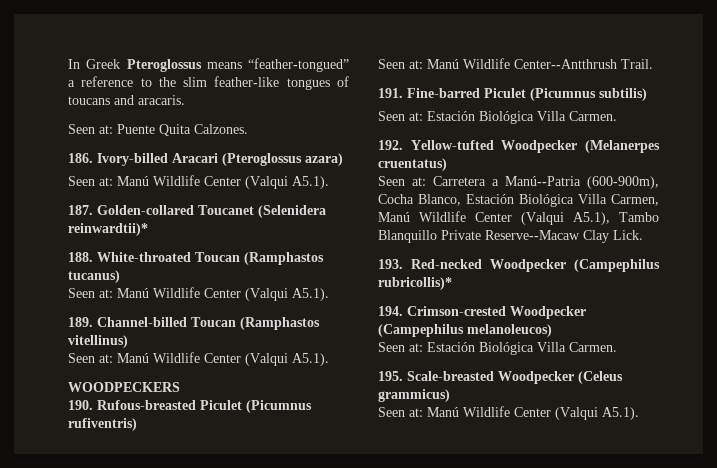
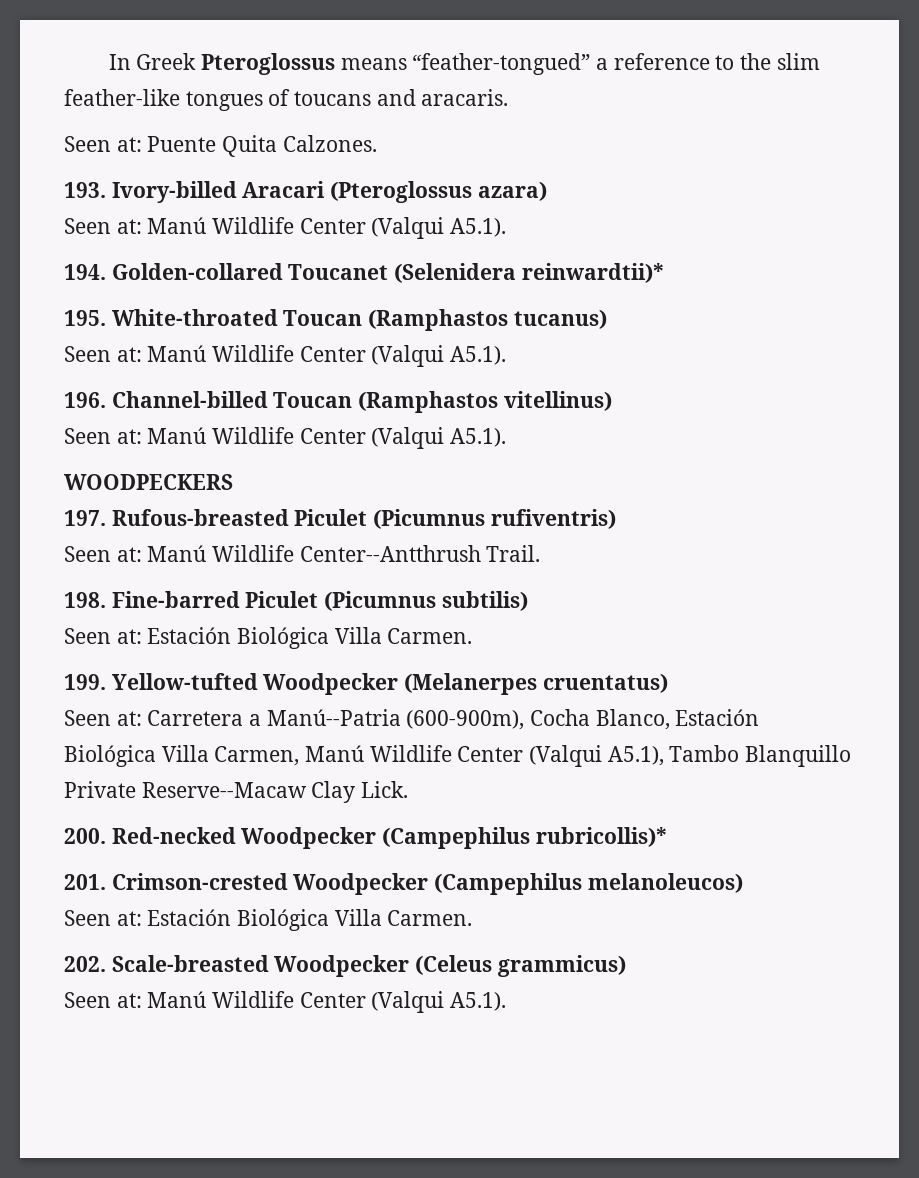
- 186. Ivory-billed Aracari (Pteroglossus azara)
+ 193. Ivory-billed Aracari (Pteroglossus azara)
- 187. Golden-collared Toucanet (Selenidera reinwardtii)*
+ 194. Golden-collared Toucanet (Selenidera reinwardtii)*
- 188. White-throated Toucan (Ramphastos tucanus)
+ 195. White-throated Toucan (Ramphastos tucanus)
- 189. Channel-billed Toucan (Ramphastos vitellinus)
+ 196. Channel-billed Toucan (Ramphastos vitellinus)
- 190. Rufous-breasted Piculet (Picumnus rufiventris)
+ 197. Rufous-breasted Piculet (Picumnus rufiventris)
- 191. Fine-barred Piculet (Picumnus subtilis)
+ 198. Fine-barred Piculet (Picumnus subtilis)
- 192. Yellow-tufted Woodpecker (Melanerpes cruentatus)
+ 199. Yellow-tufted Woodpecker (Melanerpes cruentatus)
- 193. Red-necked Woodpecker (Campephilus rubricollis)*
+ 200. Red-necked Woodpecker (Campephilus rubricollis)*
- 194. Crimson-crested Woodpecker (Campephilus melanoleucos)
+ 201. Crimson-crested Woodpecker (Campephilus melanoleucos)
- 195. Scale-breasted Woodpecker (Celeus grammicus)
+ 202. Scale-breasted Woodpecker (Celeus grammicus)

